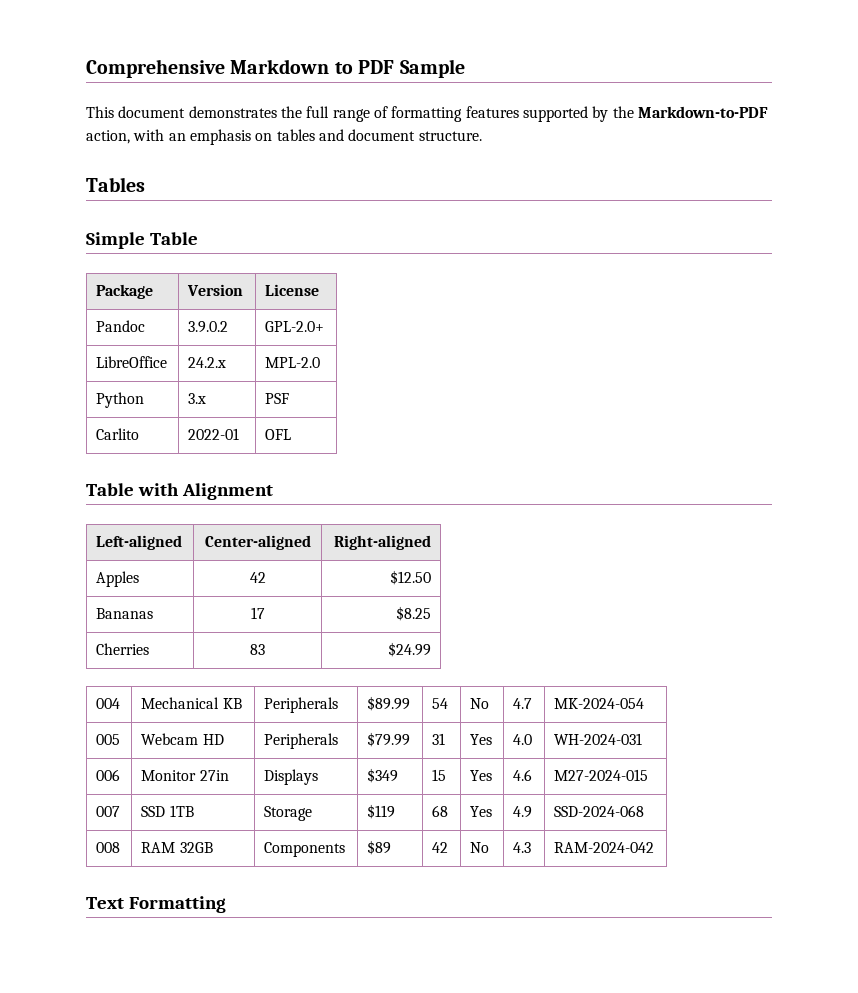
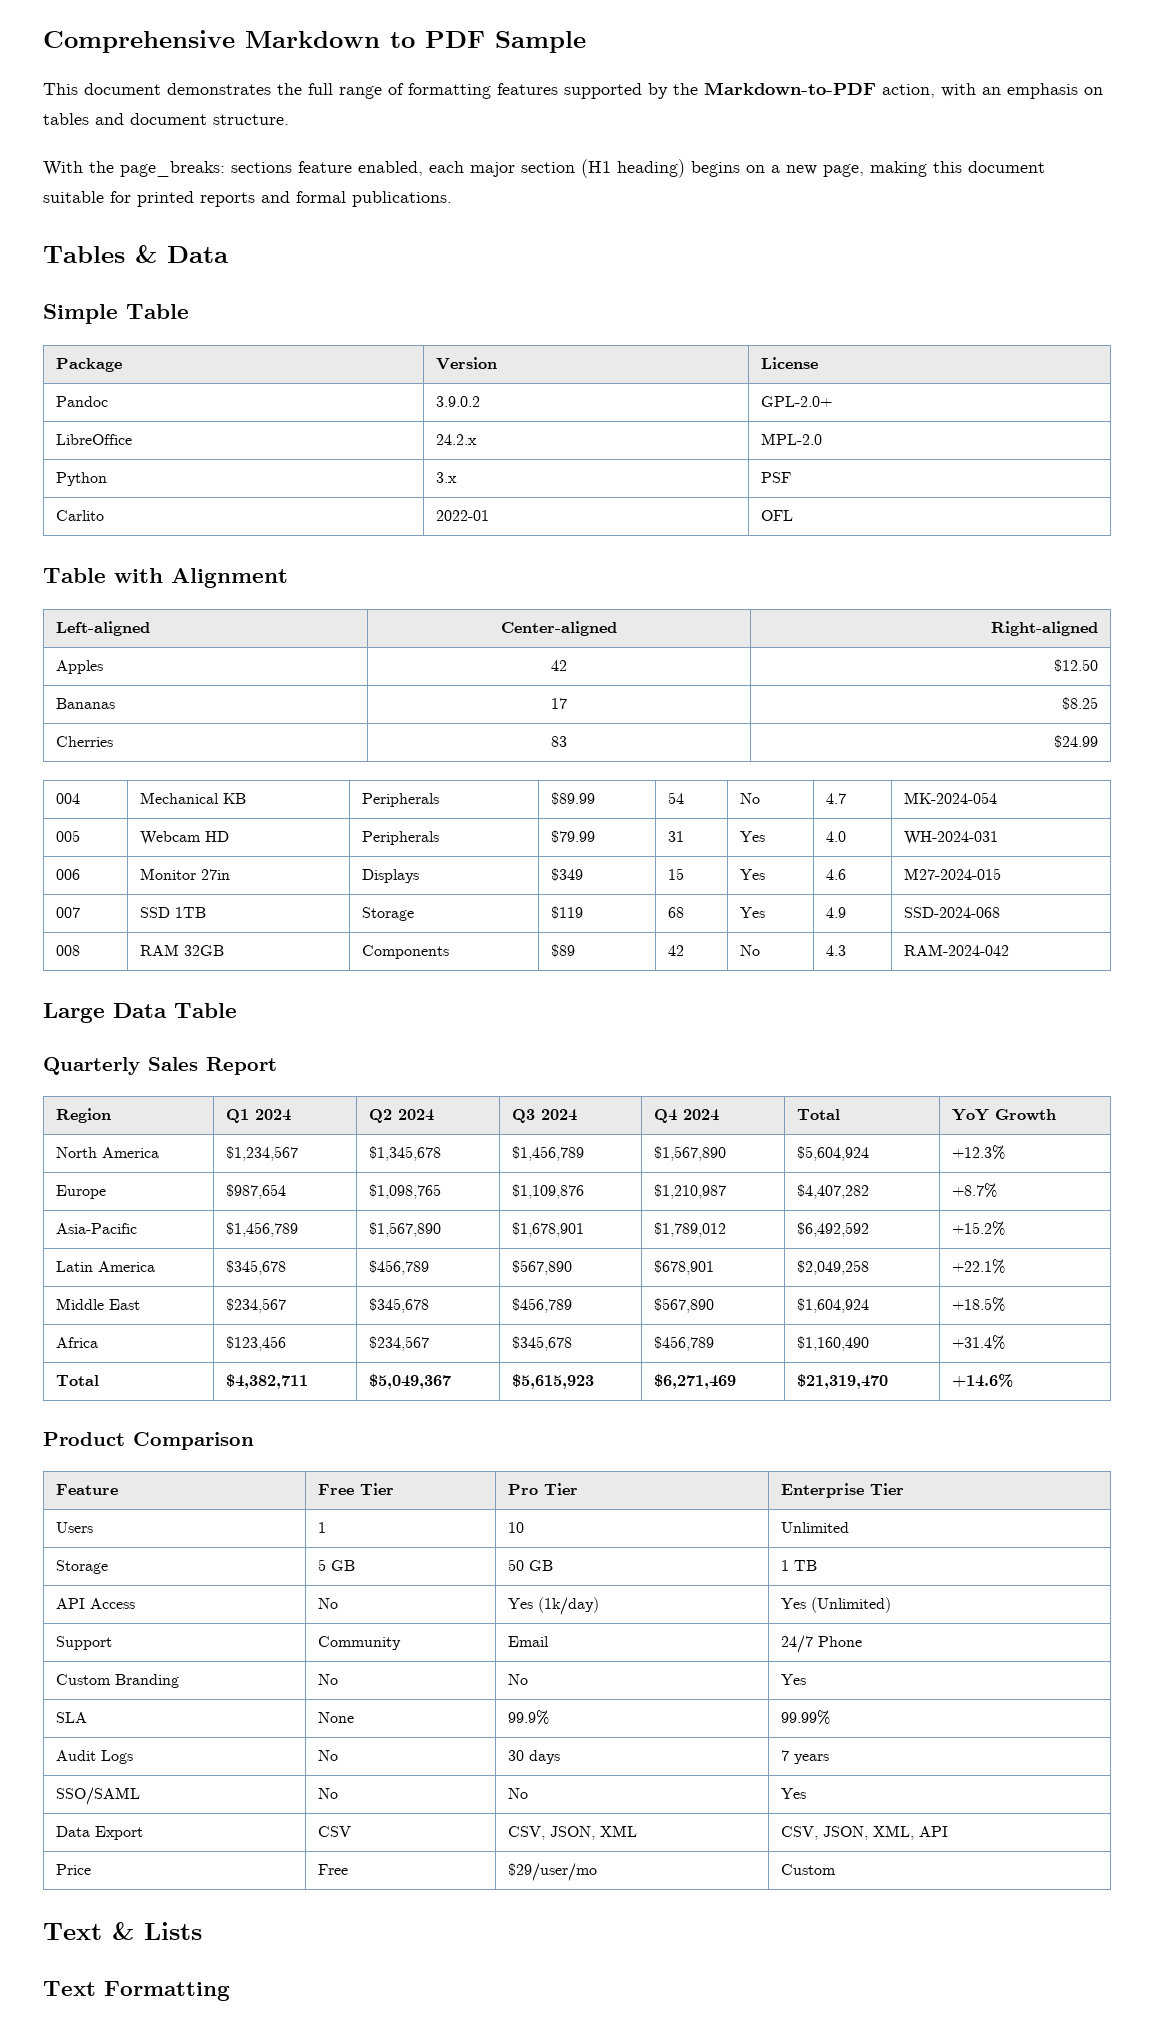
+ With the page_breaks: sections feature enabled, each major section (H1 heading) begins on a new page, making this document suitable for printed reports and formal publications.
- Tables
+ Tables & Data
+ Large Data Table
+ Quarterly Sales Report
+ Region | Q1 2024 | Q2 2024 | Q3 2024 | Q4 2024 | Total | YoY Growth
+ North America | $1,234,567 | $1,345,678 | $1,456,789 | $1,567,890 | $5,604,924 | +12.3%
+ Europe | $987,654 | $1,098,765 | $1,109,876 | $1,210,987 | $4,407,282 | +8.7%
+ Asia-Pacific | $1,456,789 | $1,567,890 | $1,678,901 | $1,789,012 | $6,492,592 | +15.2%
+ Latin America | $345,678 | $456,789 | $567,890 | $678,901 | $2,049,258 | +22.1%
+ Middle East | $234,567 | $345,678 | $456,789 | $567,890 | $1,604,924 | +18.5%
+ Africa | $123,456 | $234,567 | $345,678 | $456,789 | $1,160,490 | +31.4%
+ Total | $4,382,711 | $5,049,367 | $5,615,923 | $6,271,469 | $21,319,470 | +14.6%
+ Product Comparison
+ Feature | Free Tier | Pro Tier | Enterprise Tier
+ Users | 1 | 10 | Unlimited
+ Storage | 5 GB | 50 GB | 1 TB
+ API Access | No | Yes (1k/day) | Yes (Unlimited)
+ Support | Community | Email | 24/7 Phone
+ Custom Branding | No | No | Yes
+ SLA | None | 99.9% | 99.99%
+ Audit Logs | No | 30 days | 7 years
+ SSO/SAML | No | No | Yes
+ Data Export | CSV | CSV, JSON, XML | CSV, JSON, XML, API
+ Price | Free | $29/user/mo | Custom
+ Text & Lists

